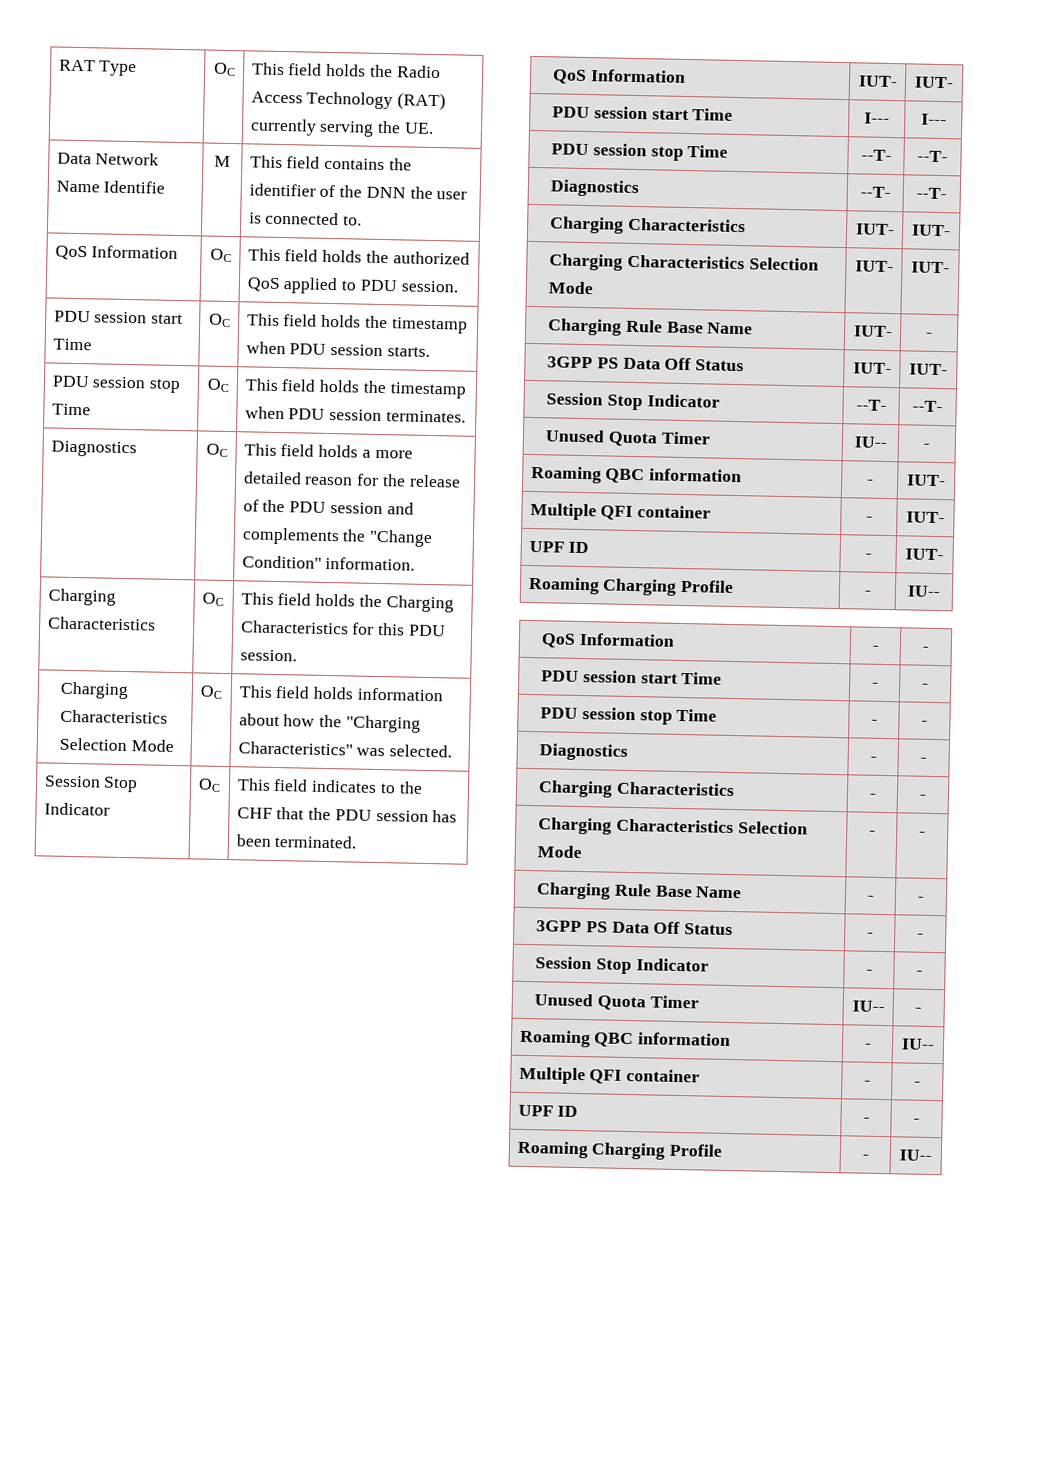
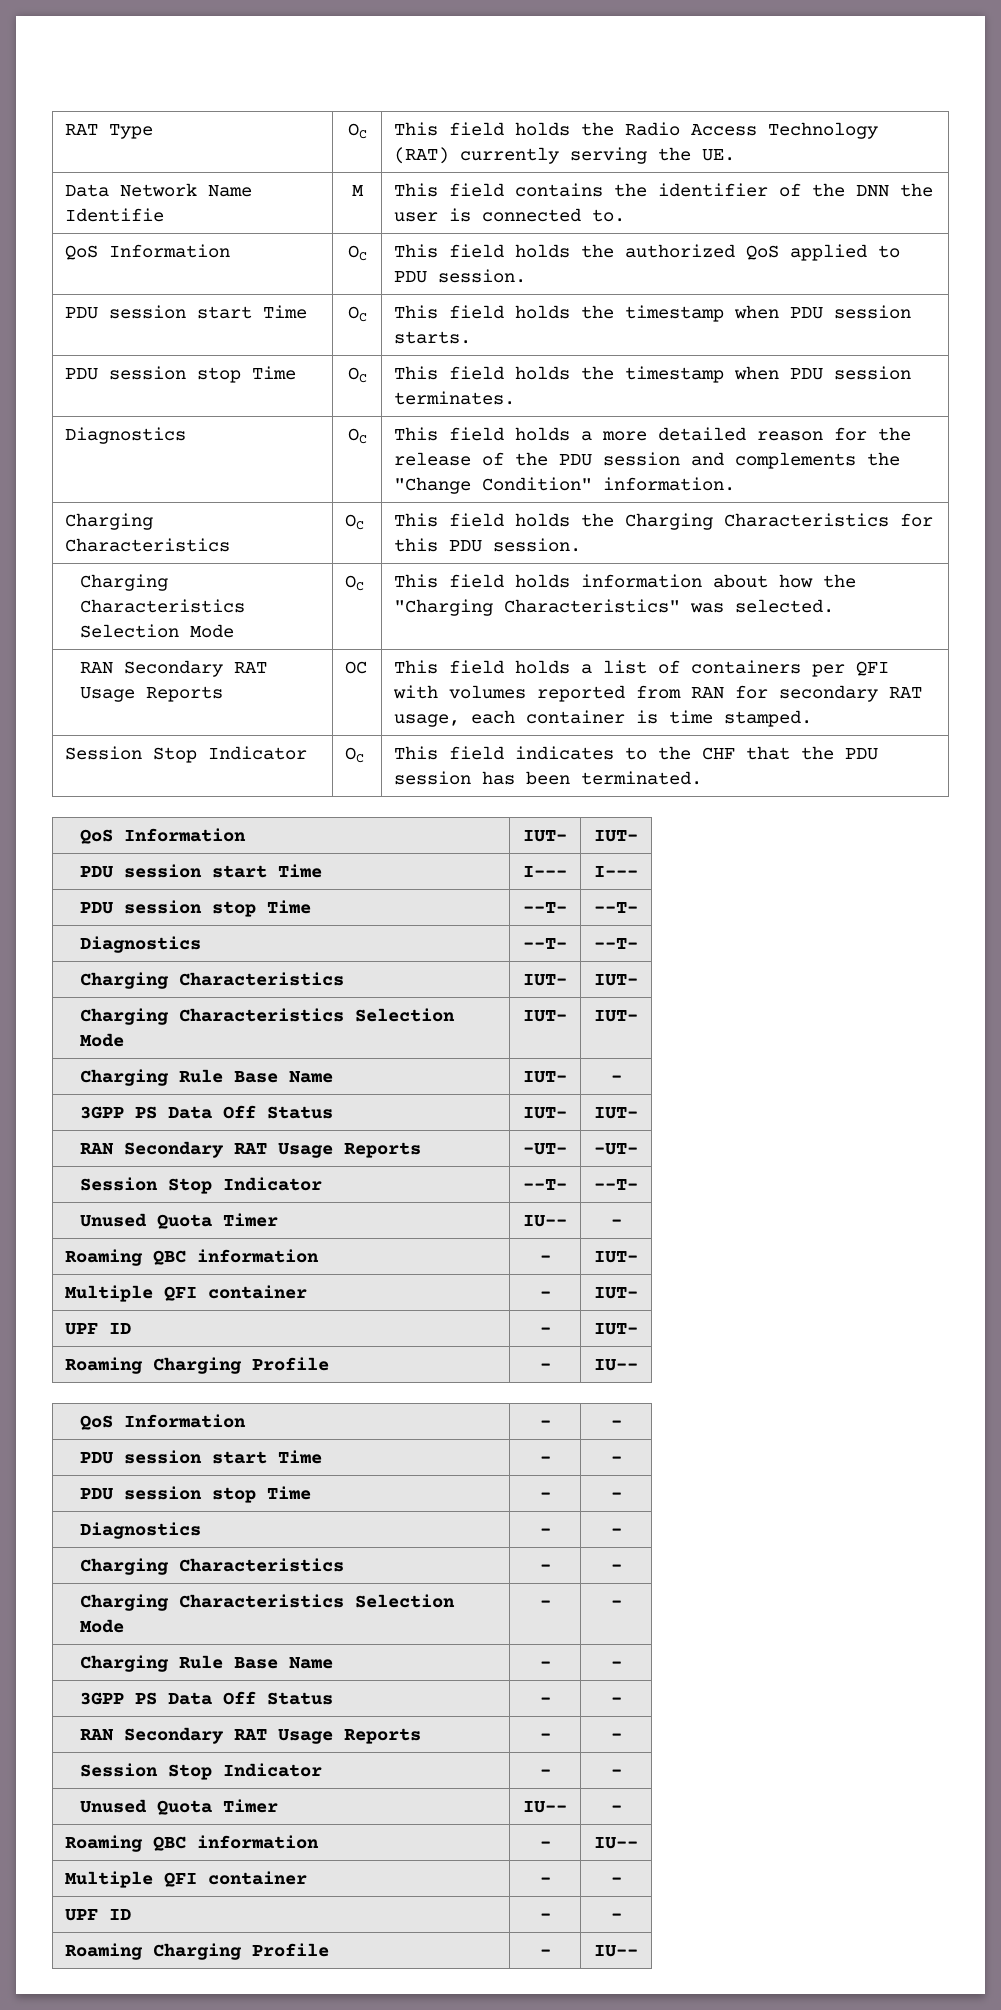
+ RAN Secondary RAT Usage Reports | OC | This field holds a list of containers per QFI with volumes reported from RAN for secondary RAT usage, each container is time stamped.
+ RAN Secondary RAT Usage Reports | -UT- | -UT-
+ RAN Secondary RAT Usage Reports | - | -

